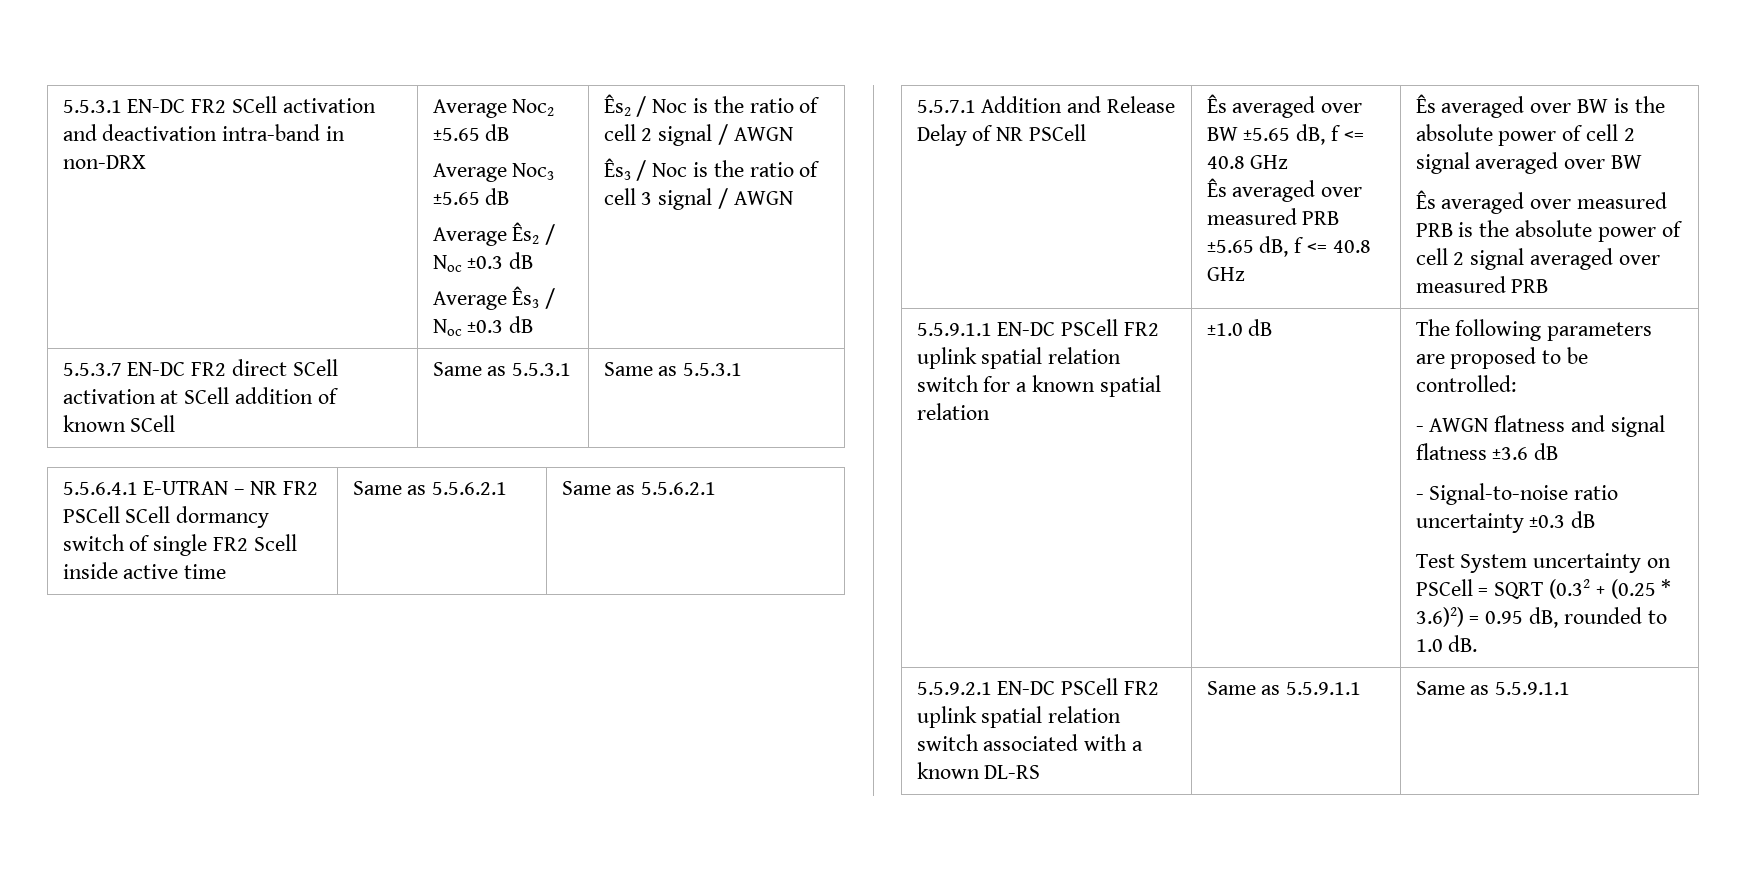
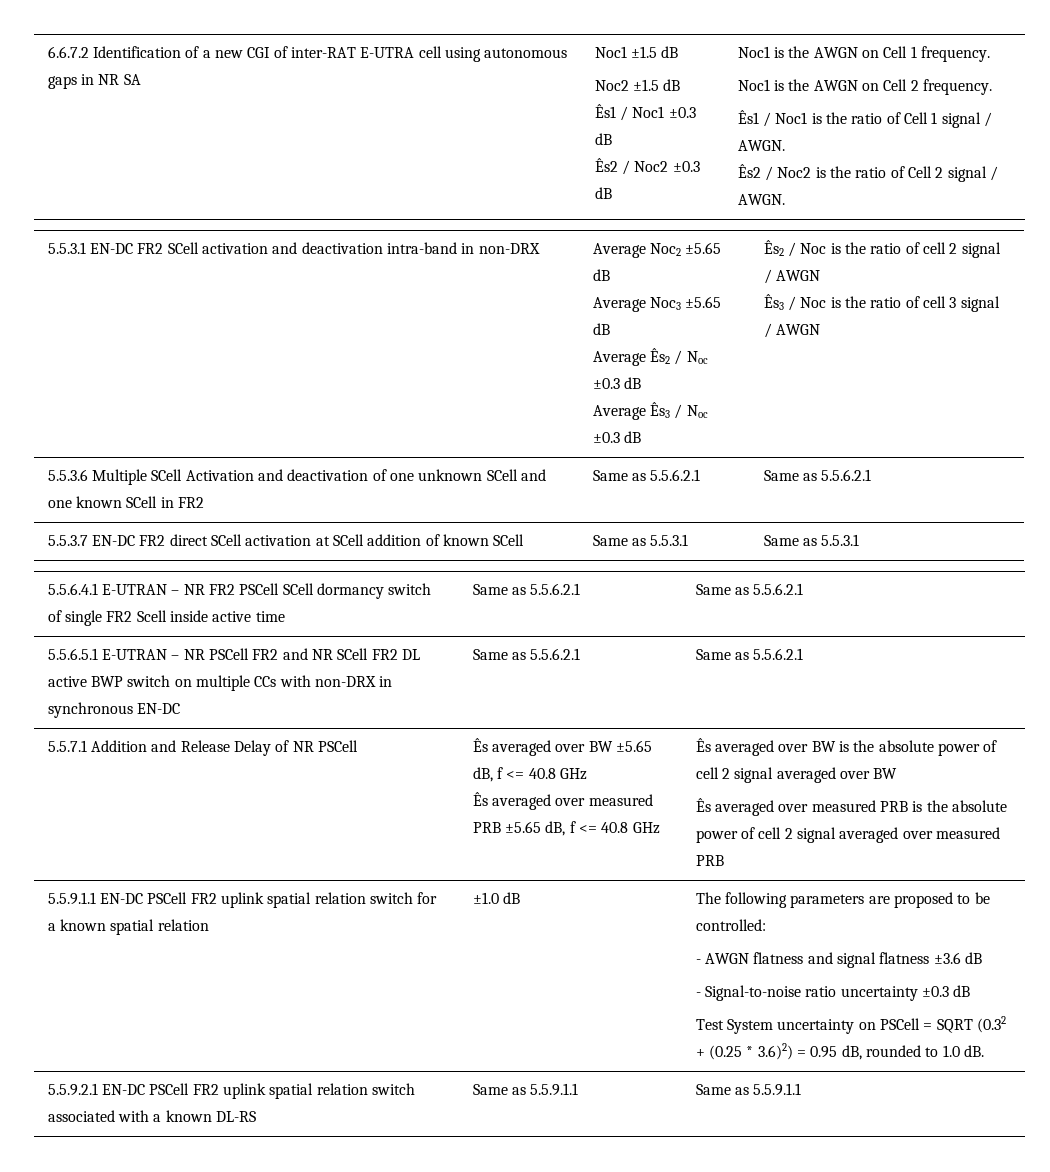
+ 6.6.7.2 Identification of a new CGI of inter-RAT E-UTRA cell using autonomous gaps in NR SA | Noc1 ±1.5 dB
+ Noc2 ±1.5 dB
+ Ês1 / Noc1 ±0.3 dB
+ Ês2 / Noc2 ±0.3 dB | Noc1 is the AWGN on Cell 1 frequency.
+ Noc1 is the AWGN on Cell 2 frequency.
+ Ês1 / Noc1 is the ratio of Cell 1 signal / AWGN.
+ Ês2 / Noc2 is the ratio of Cell 2 signal / AWGN.
+ 5.5.3.6 Multiple SCell Activation and deactivation of one unknown SCell and one known SCell in FR2 | Same as 5.5.6.2.1 | Same as 5.5.6.2.1
+ 5.5.6.5.1 E-UTRAN – NR PSCell FR2 and NR SCell FR2 DL active BWP switch on multiple CCs with non-DRX in synchronous EN-DC | Same as 5.5.6.2.1 | Same as 5.5.6.2.1

